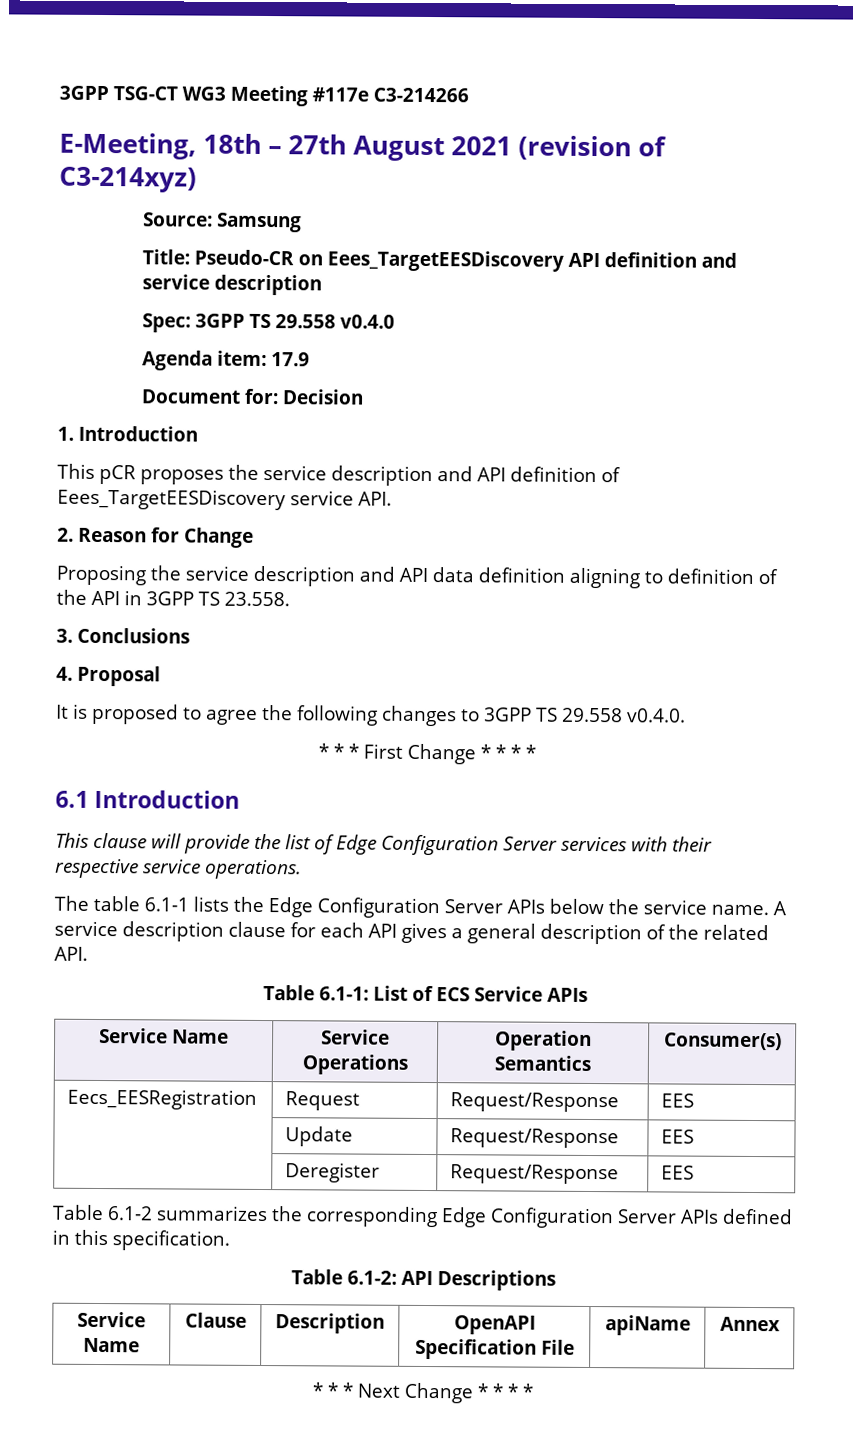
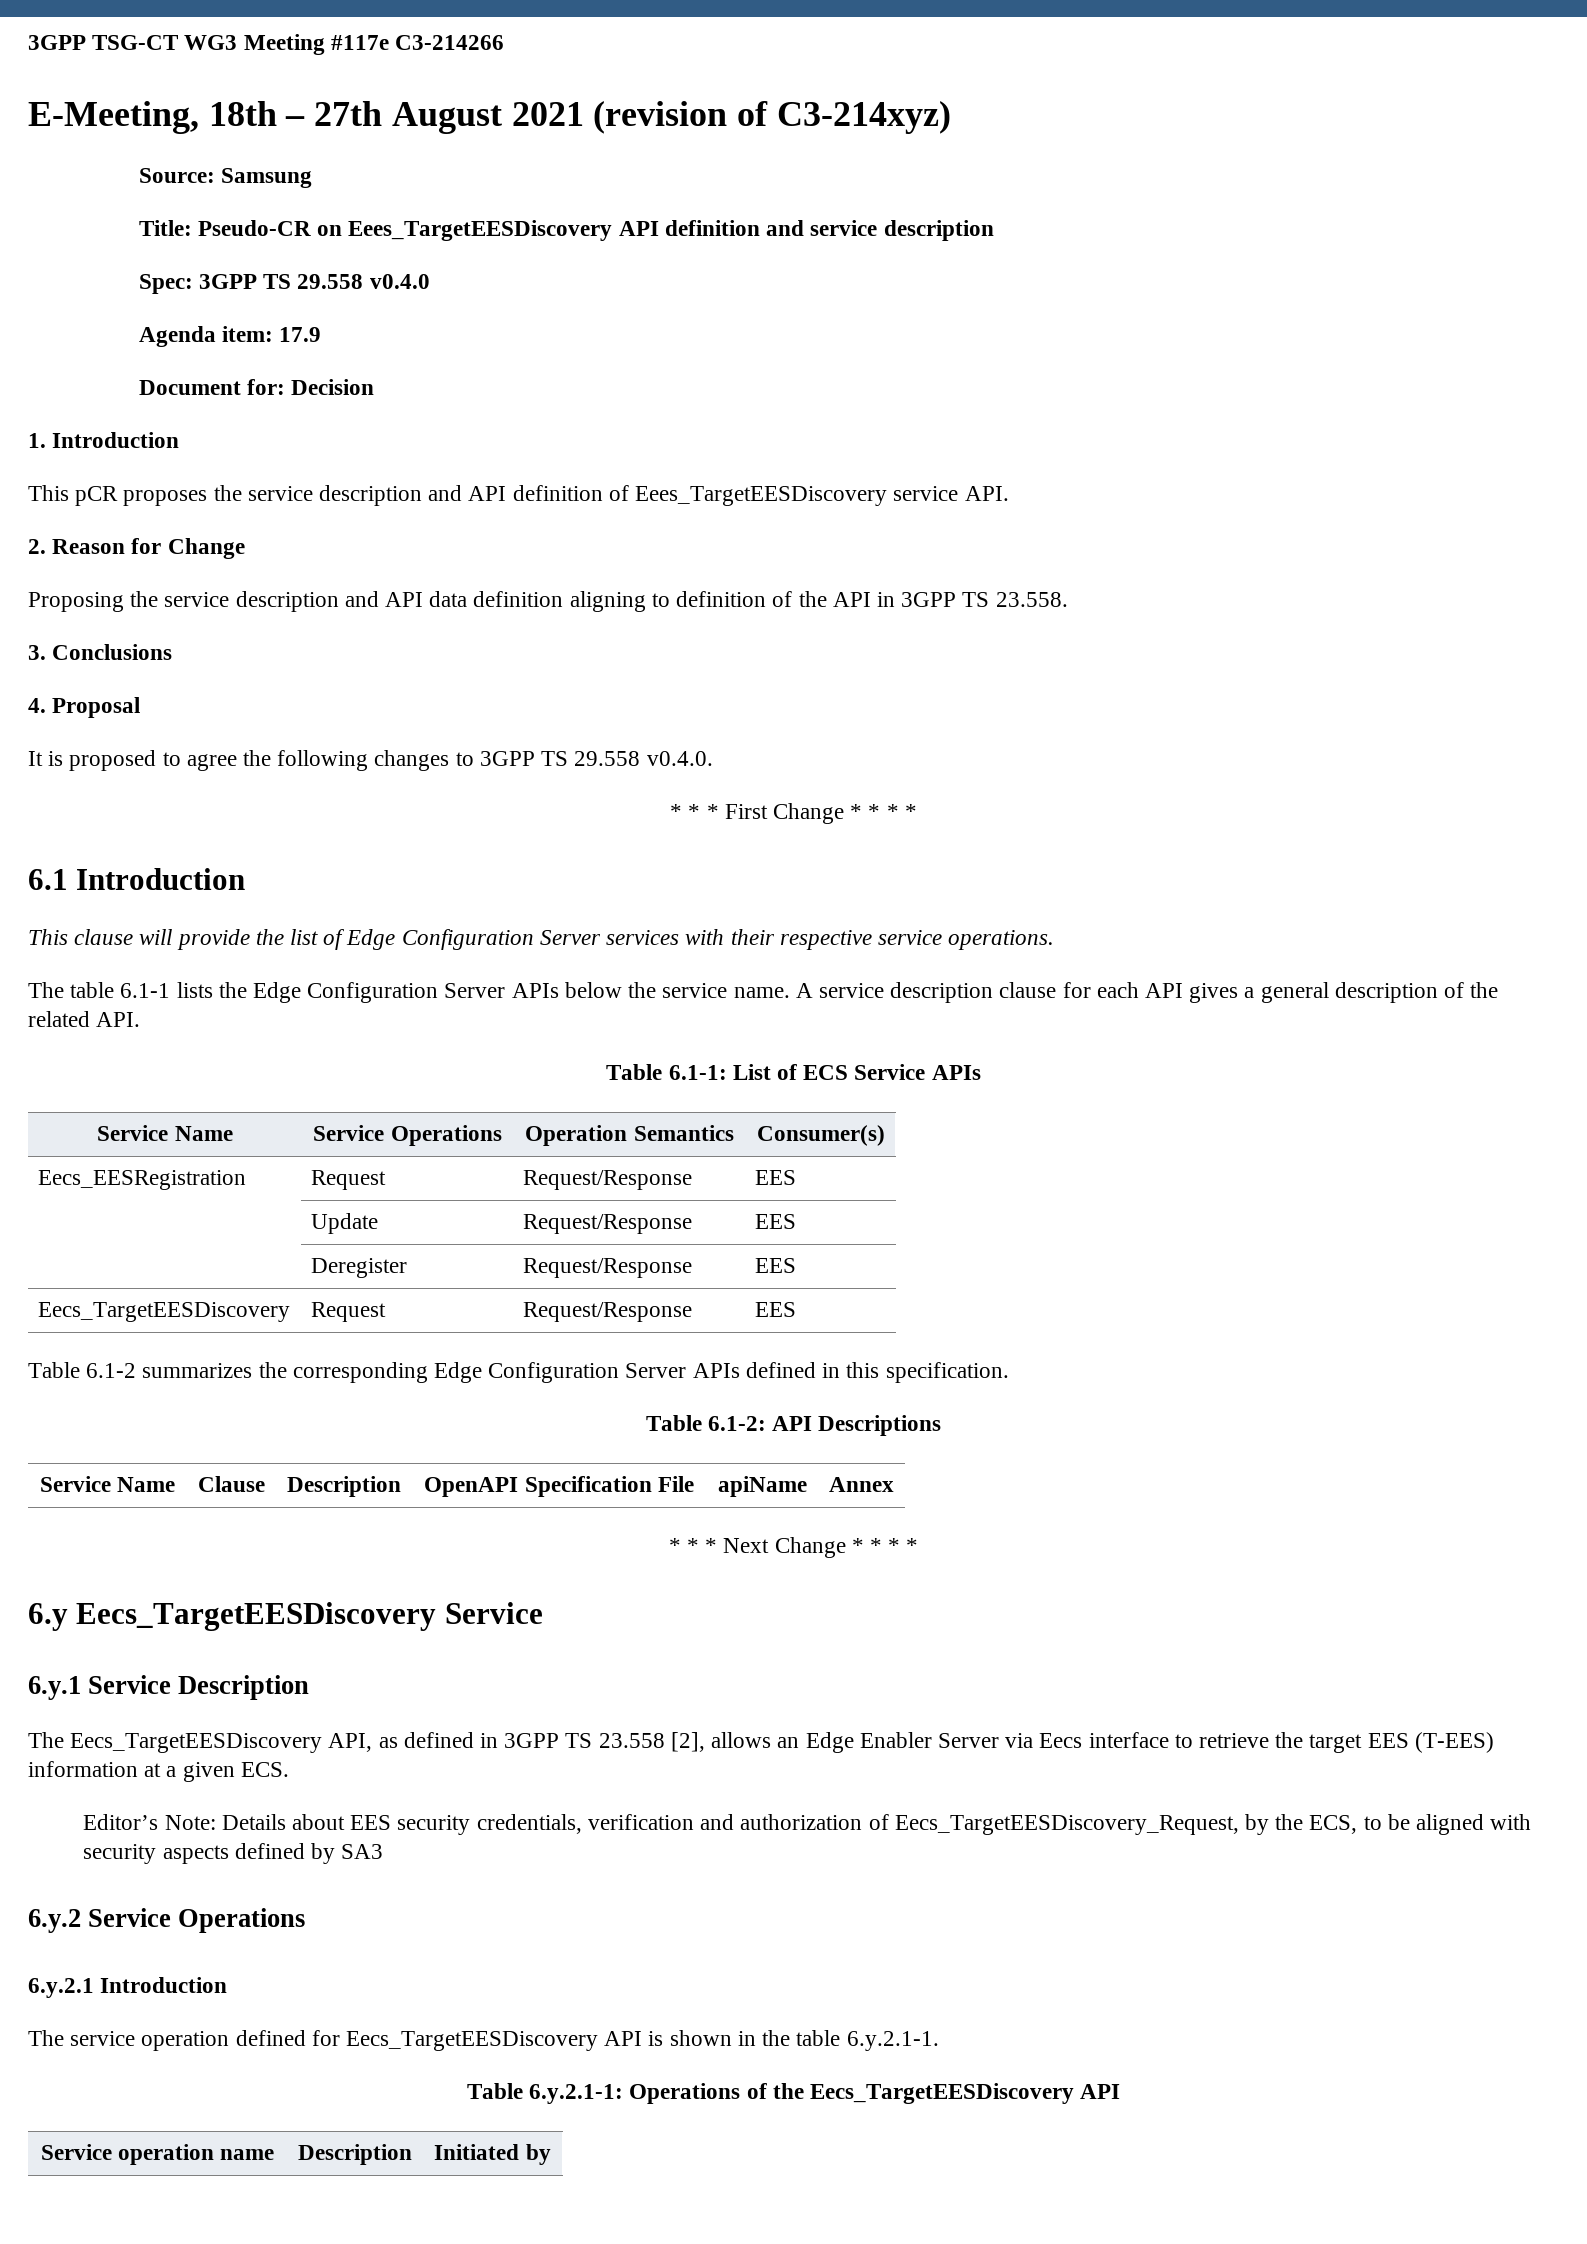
+ Eecs_TargetEESDiscovery | Request | Request/Response | EES
+ 6.y Eecs_TargetEESDiscovery Service
+ 6.y.1 Service Description
+ The Eecs_TargetEESDiscovery API, as defined in 3GPP TS 23.558 [2], allows an Edge Enabler Server via Eecs interface to retrieve the target EES (T-EES) information at a given ECS.
+ Editor’s Note: Details about EES security credentials, verification and authorization of Eecs_TargetEESDiscovery_Request, by the ECS, to be aligned with security aspects defined by SA3
+ 6.y.2 Service Operations
+ 6.y.2.1 Introduction
+ The service operation defined for Eecs_TargetEESDiscovery API is shown in the table 6.y.2.1-1.
+ Table 6.y.2.1-1: Operations of the Eecs_TargetEESDiscovery API
+ Service operation name | Description | Initiated by

